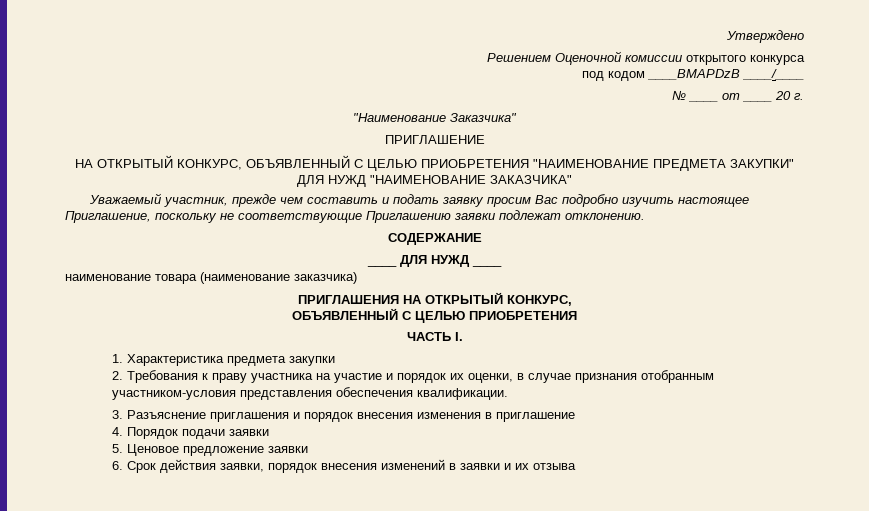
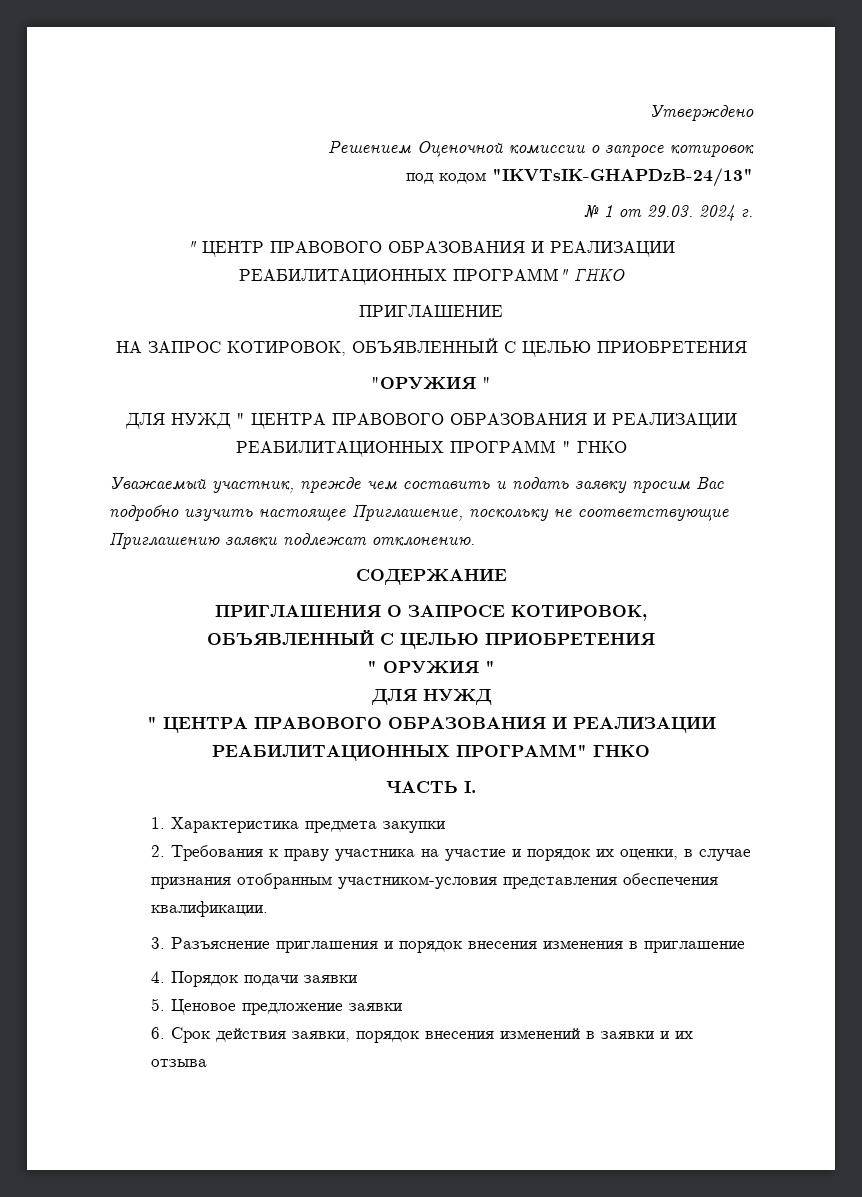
- Решением Оценочной комиссии открытого конкурса
+ Решением Оценочной комиссии о запросе котировок
- под кодом ____BMAPDzB ____/____
+ под кодом "IKVTsIK-GHAPDzB-24/13"
- № ____ от ____ 20 г.
- "Наименование Заказчика"
+ № 1 от 29.03. 2024 г.
+ " ЦЕНТР ПРАВОВОГО ОБРАЗОВАНИЯ И РЕАЛИЗАЦИИ РЕАБИЛИТАЦИОННЫХ ПРОГРАММ" ГНКО
- НА ОТКРЫТЫЙ КОНКУРС, ОБЪЯВЛЕННЫЙ С ЦЕЛЬЮ ПРИОБРЕТЕНИЯ "НАИМЕНОВАНИЕ ПРЕДМЕТА ЗАКУПКИ" ДЛЯ НУЖД "НАИМЕНОВАНИЕ ЗАКАЗЧИКА"
+ НА ЗАПРОС КОТИРОВОК, ОБЪЯВЛЕННЫЙ С ЦЕЛЬЮ ПРИОБРЕТЕНИЯ
+ "ОРУЖИЯ "
+ ДЛЯ НУЖД " ЦЕНТРА ПРАВОВОГО ОБРАЗОВАНИЯ И РЕАЛИЗАЦИИ РЕАБИЛИТАЦИОННЫХ ПРОГРАММ " ГНКО
- ____ ДЛЯ НУЖД ____
- наименование товара (наименование заказчика)
- ПРИГЛАШЕНИЯ НА ОТКРЫТЫЙ КОНКУРС,
+ ПРИГЛАШЕНИЯ О ЗАПРОСЕ КОТИРОВОК,
  ОБЪЯВЛЕННЫЙ С ЦЕЛЬЮ ПРИОБРЕТЕНИЯ
+ " ОРУЖИЯ "
+ ДЛЯ НУЖД
+ " ЦЕНТРA ПРАВОВОГО ОБРАЗОВАНИЯ И РЕАЛИЗАЦИИ РЕАБИЛИТАЦИОННЫХ ПРОГРАММ" ГНКО

